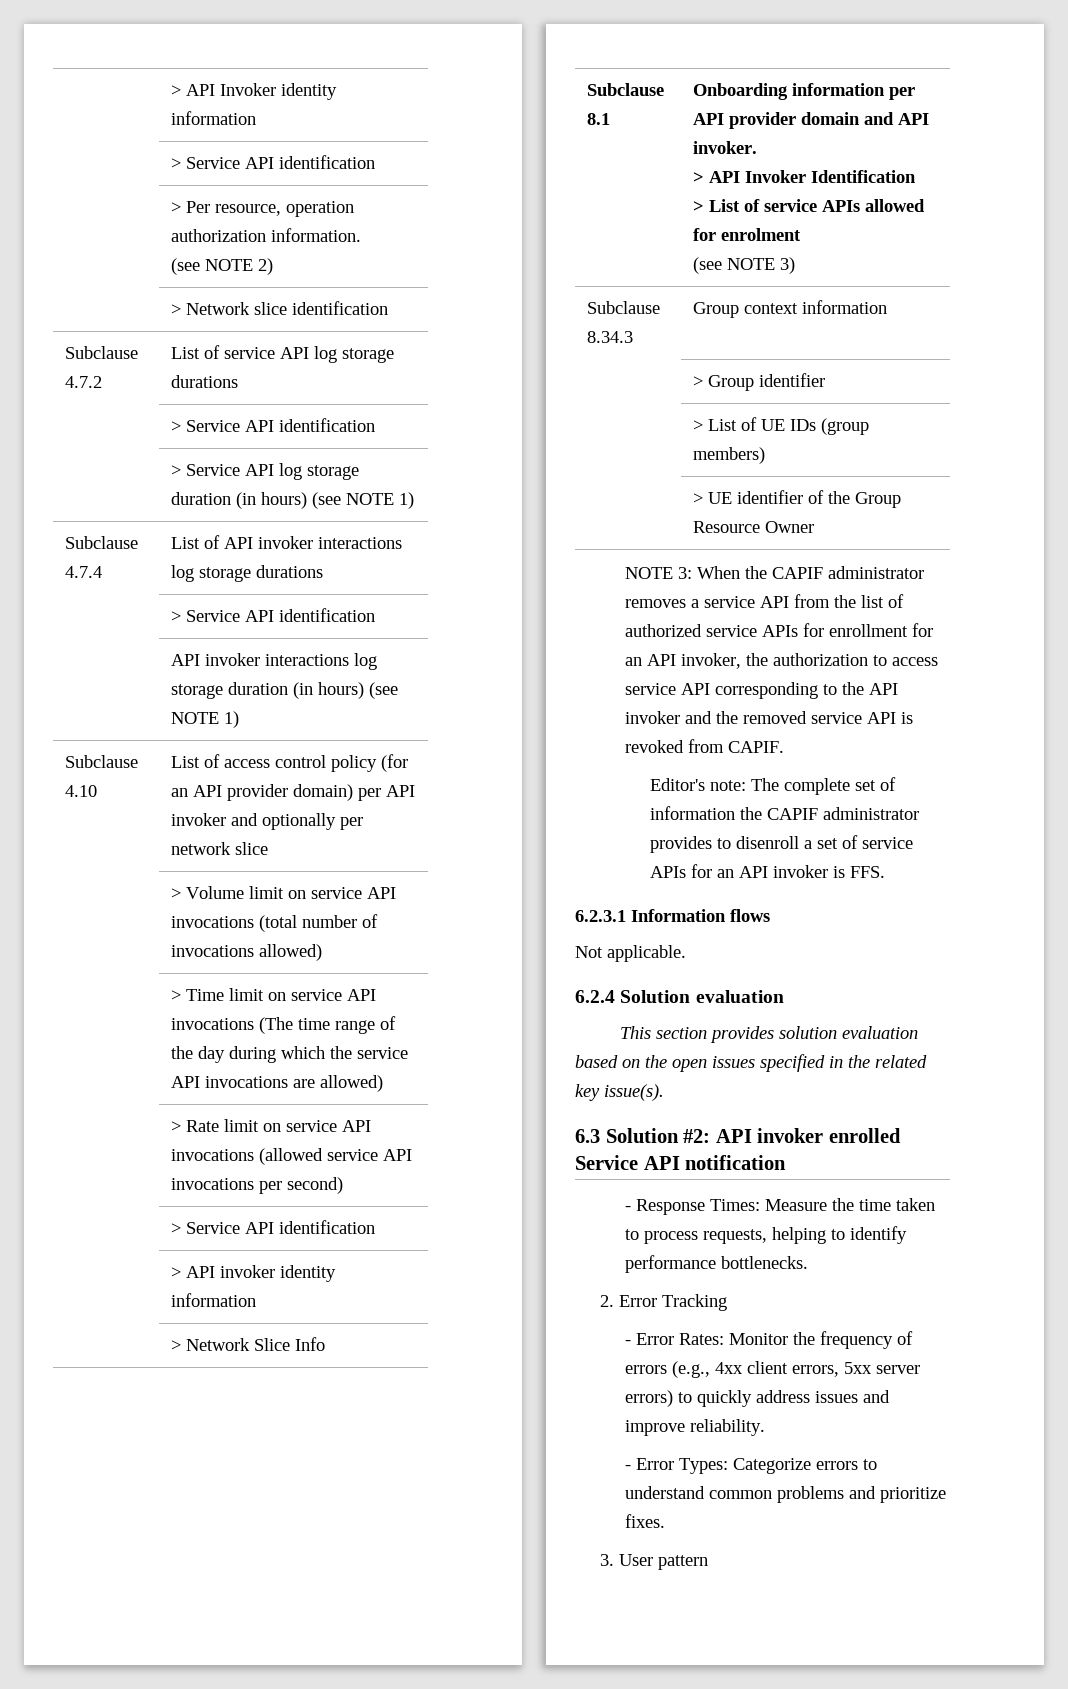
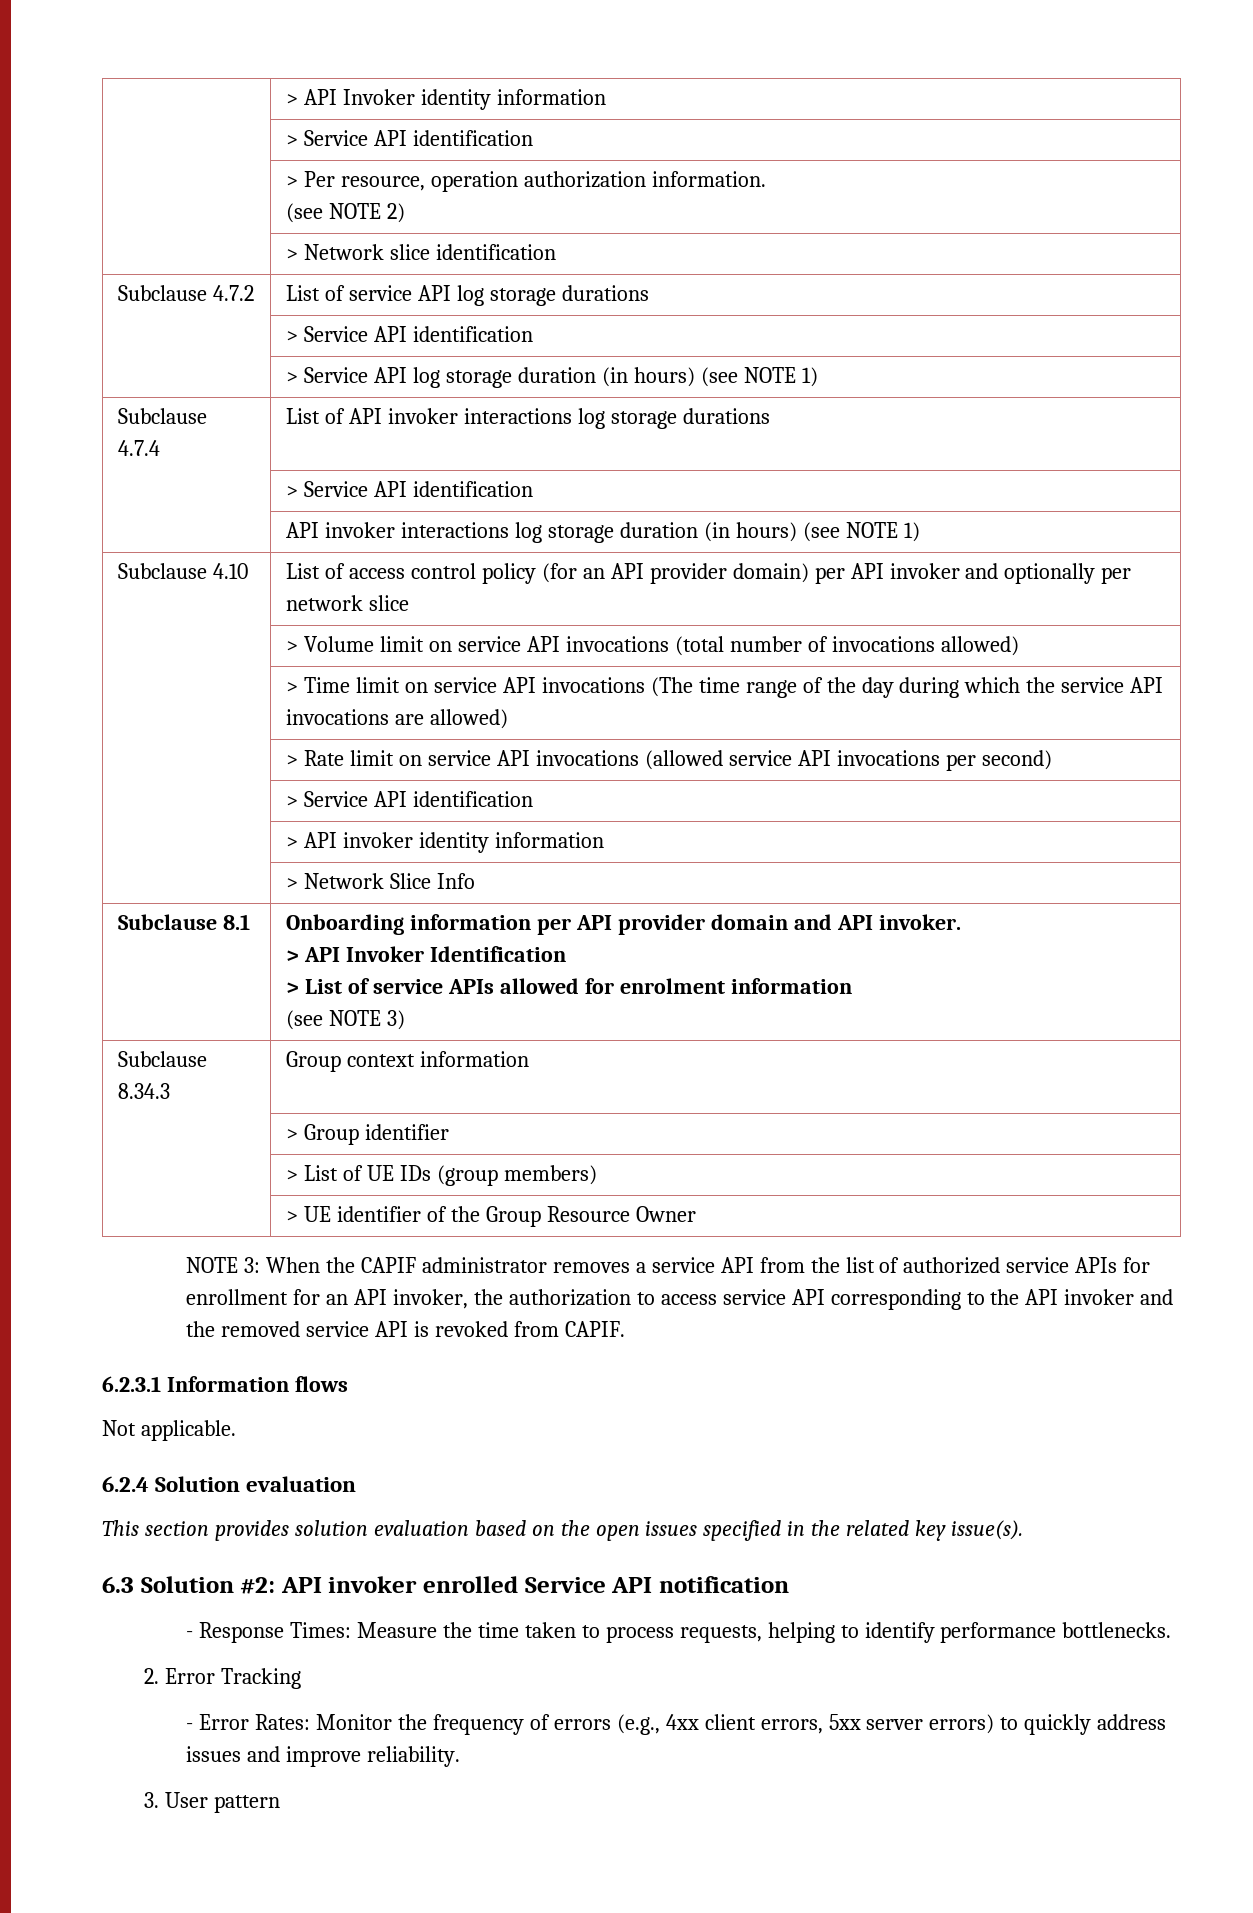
  Subclause 8.1 | Onboarding information per API provider domain and API invoker.
  > API Invoker Identification
- > List of service APIs allowed for enrolment
+ > List of service APIs allowed for enrolment information
- Editor's note: The complete set of information the CAPIF administrator provides to disenroll a set of service APIs for an API invoker is FFS.
- - Error Types: Categorize errors to understand common problems and prioritize fixes.

